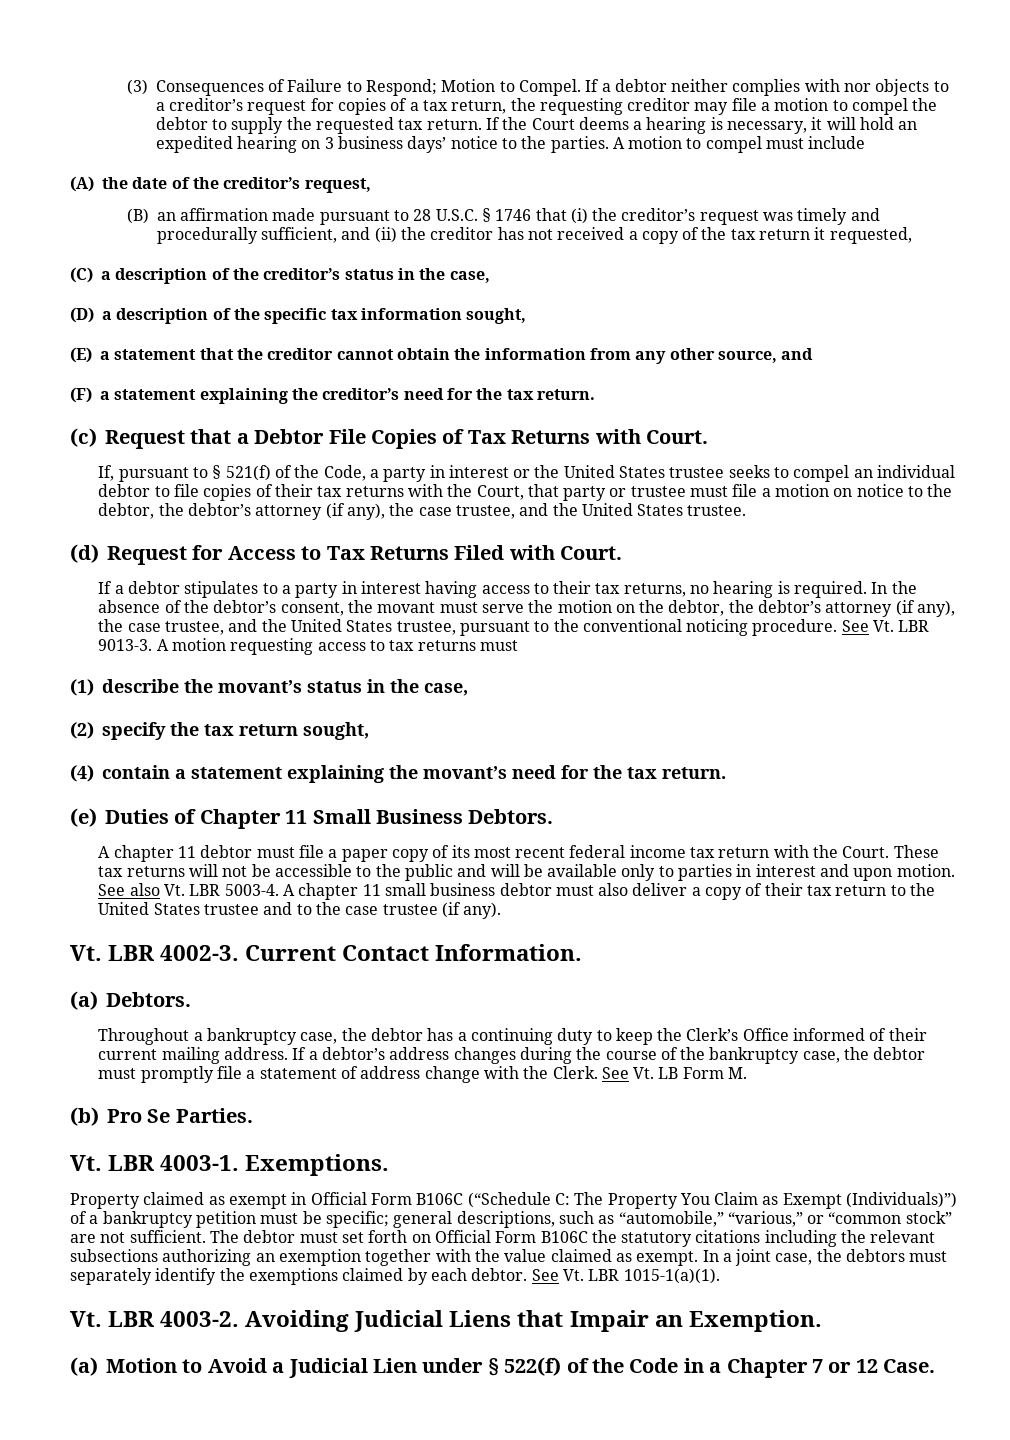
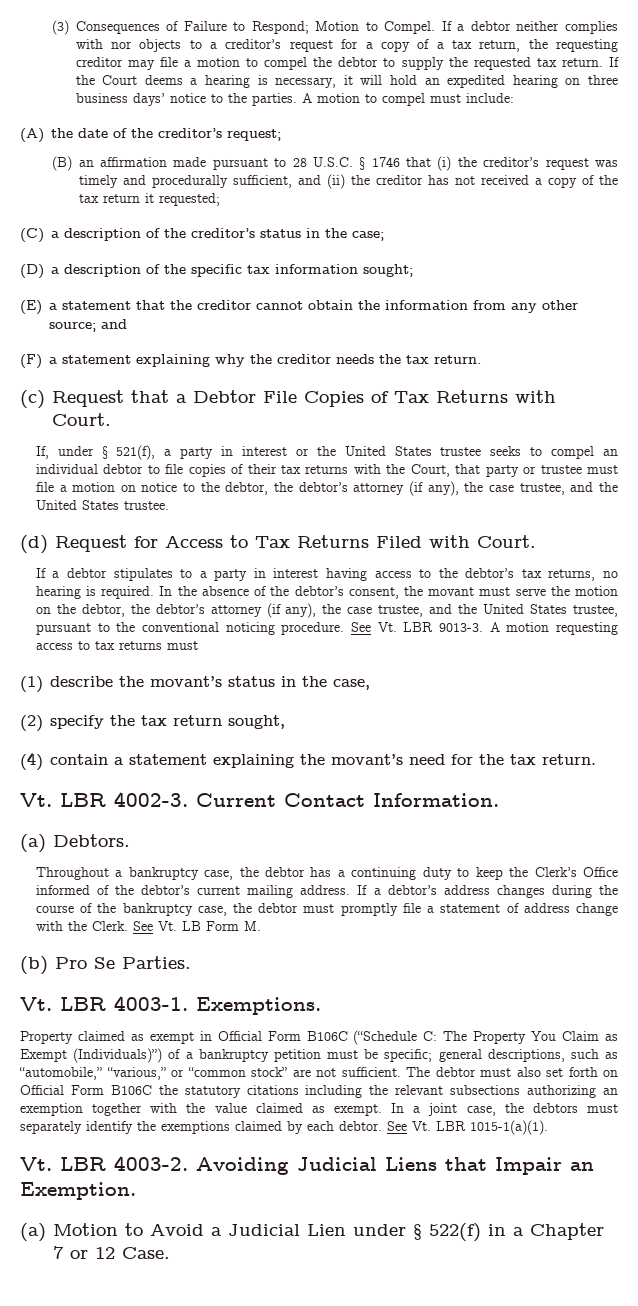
- If a debtor neither complies with nor objects to a creditor’s request for copies of a tax return, the requesting creditor may file a motion to compel the debtor to supply the requested tax return.
+ If a debtor neither complies with nor objects to a creditor’s request for a copy of a tax return, the requesting creditor may file a motion to compel the debtor to supply the requested tax return.
- If the Court deems a hearing is necessary, it will hold an expedited hearing on 3 business days’ notice to the parties.
+ If the Court deems a hearing is necessary, it will hold an expedited hearing on three business days’ notice to the parties.
- A motion to compel must include
+ A motion to compel must include:
- (A) the date of the creditor’s request,
+ (A) the date of the creditor’s request;
- (B) an affirmation made pursuant to 28 U.S.C. § 1746 that (i) the creditor’s request was timely and procedurally sufficient, and (ii) the creditor has not received a copy of the tax return it requested,
+ (B) an affirmation made pursuant to 28 U.S.C. § 1746 that (i) the creditor’s request was timely and procedurally sufficient, and (ii) the creditor has not received a copy of the tax return it requested;
- (C) a description of the creditor’s status in the case,
+ (C) a description of the creditor’s status in the case;
- (D) a description of the specific tax information sought,
+ (D) a description of the specific tax information sought;
- (E) a statement that the creditor cannot obtain the information from any other source, and
+ (E) a statement that the creditor cannot obtain the information from any other source; and
- (F) a statement explaining the creditor’s need for the tax return.
+ (F) a statement explaining why the creditor needs the tax return.
- If, pursuant to § 521(f) of the Code, a party in interest or the United States trustee seeks to compel an individual debtor to file copies of their tax returns with the Court, that party or trustee must file a motion on notice to the debtor, the debtor’s attorney (if any), the case trustee, and the United States trustee.
+ If, under § 521(f), a party in interest or the United States trustee seeks to compel an individual debtor to file copies of their tax returns with the Court, that party or trustee must file a motion on notice to the debtor, the debtor’s attorney (if any), the case trustee, and the United States trustee.
- If a debtor stipulates to a party in interest having access to their tax returns, no hearing is required.
+ If a debtor stipulates to a party in interest having access to the debtor’s tax returns, no hearing is required.
- (e) Duties of Chapter 11 Small Business Debtors.
- A chapter 11 debtor must file a paper copy of its most recent federal income tax return with the Court. These tax returns will not be accessible to the public and will be available only to parties in interest and upon motion. See also Vt. LBR 5003-4. A chapter 11 small business debtor must also deliver a copy of their tax return to the United States trustee and to the case trustee (if any).
- Throughout a bankruptcy case, the debtor has a continuing duty to keep the Clerk’s Office informed of their current mailing address.
+ Throughout a bankruptcy case, the debtor has a continuing duty to keep the Clerk’s Office informed of the debtor’s current mailing address.
- The debtor must set forth on Official Form B106C the statutory citations including the relevant subsections authorizing an exemption together with the value claimed as exempt.
+ The debtor must also set forth on Official Form B106C the statutory citations including the relevant subsections authorizing an exemption together with the value claimed as exempt.
- (a) Motion to Avoid a Judicial Lien under § 522(f) of the Code in a Chapter 7 or 12 Case.
+ (a) Motion to Avoid a Judicial Lien under § 522(f) in a Chapter 7 or 12 Case.

